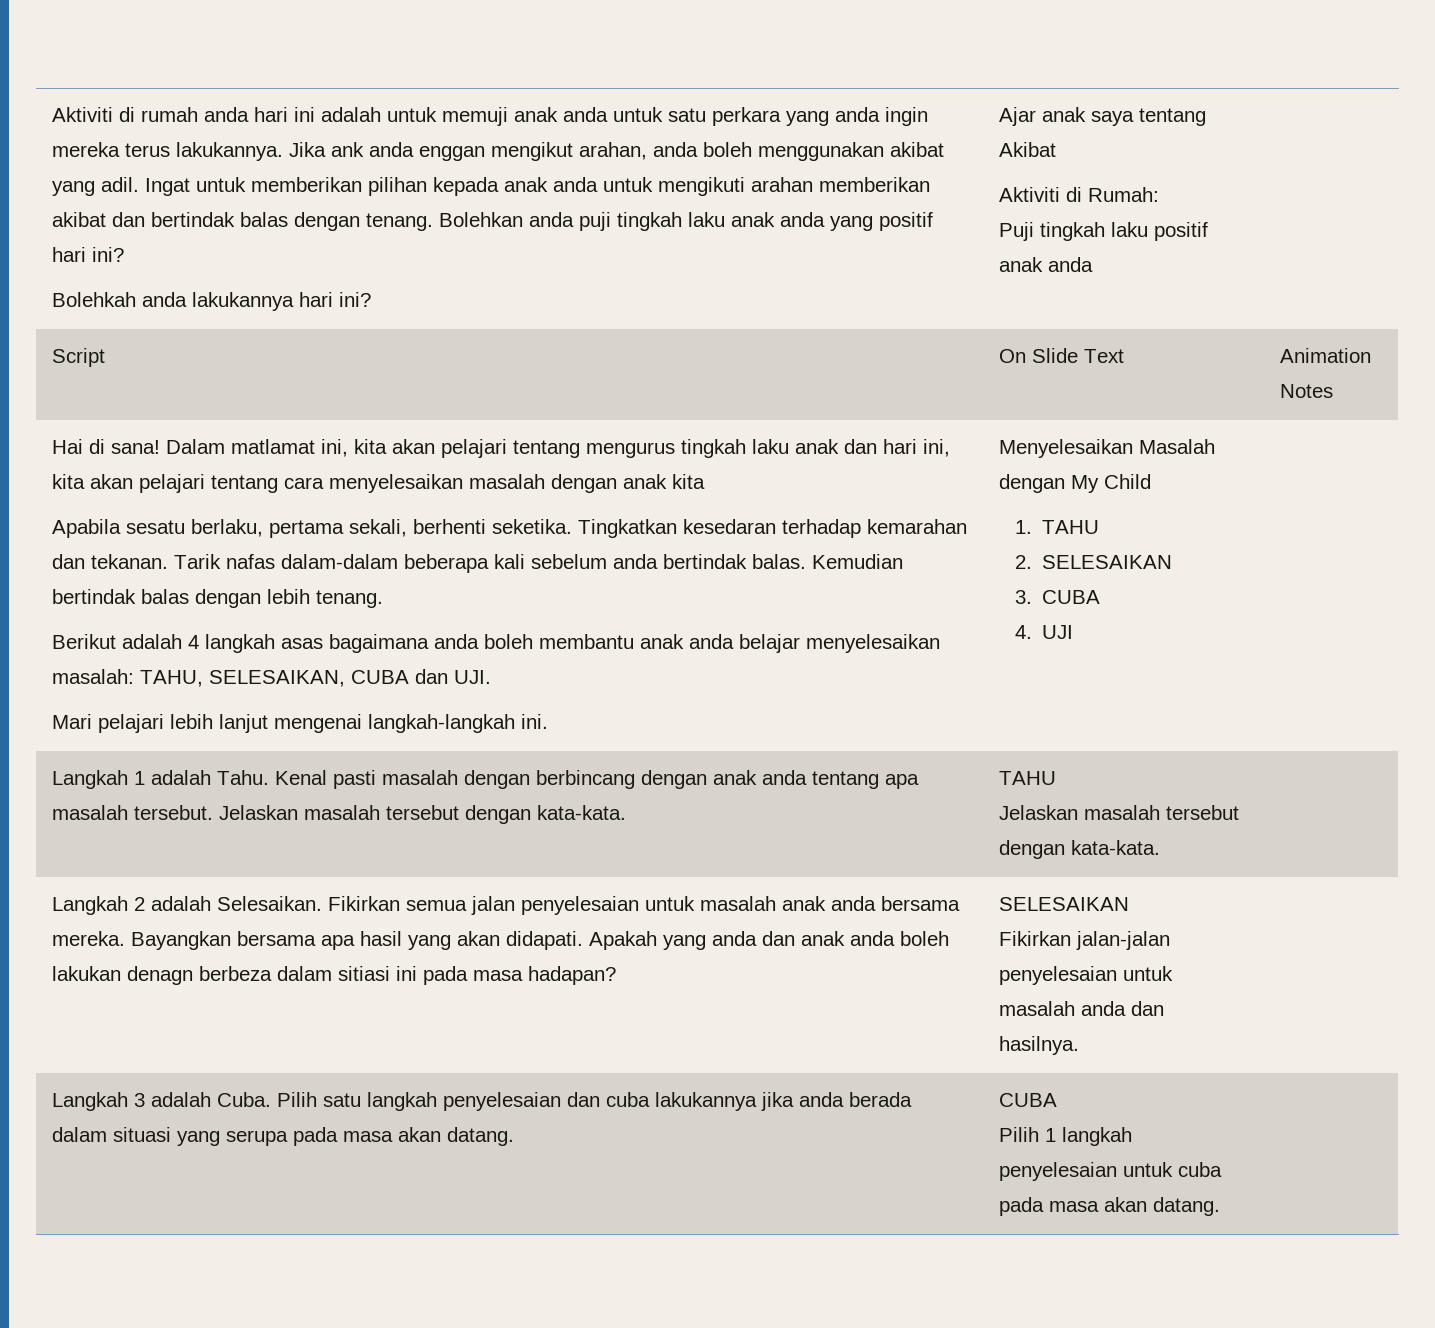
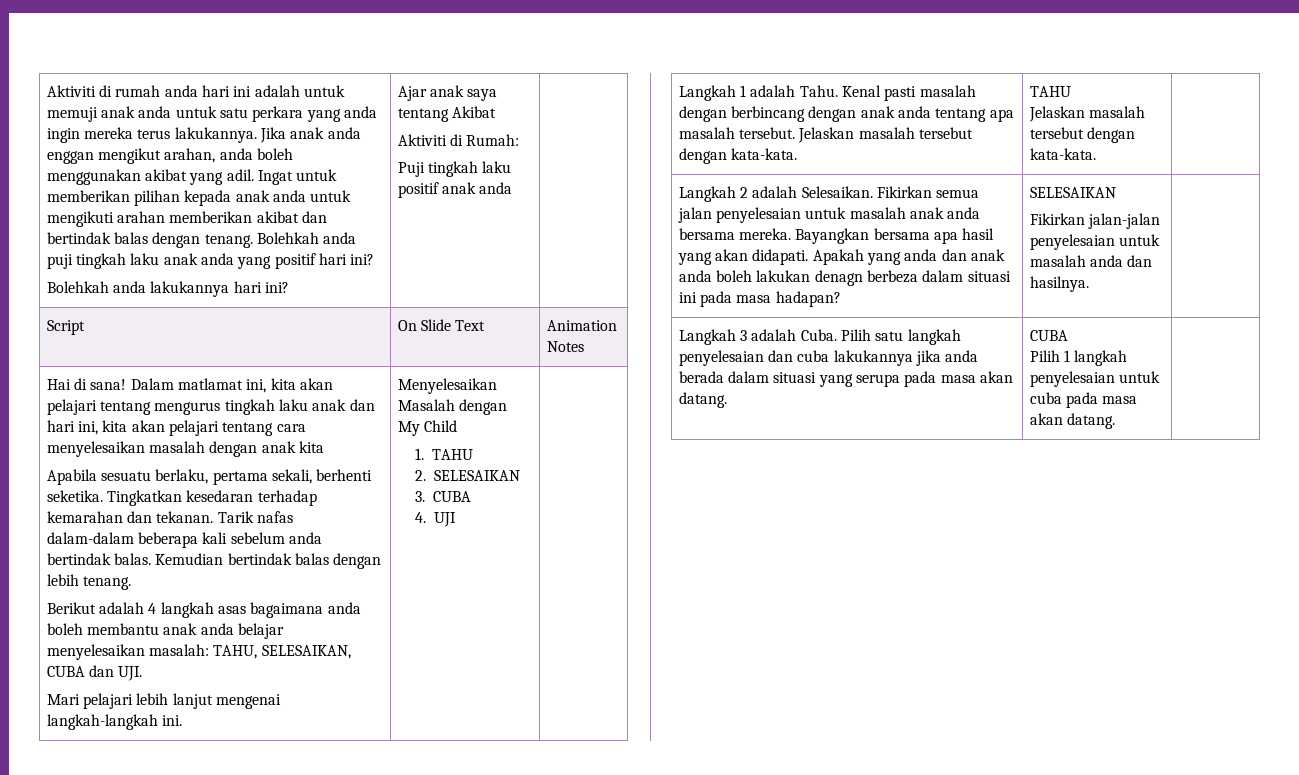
- Jika ank anda enggan mengikut arahan, anda boleh menggunakan akibat yang adil.
+ Jika anak anda enggan mengikut arahan, anda boleh menggunakan akibat yang adil.
- Bolehkan anda puji tingkah laku anak anda yang positif hari ini?
+ Bolehkah anda puji tingkah laku anak anda yang positif hari ini?
- Apabila sesatu berlaku, pertama sekali, berhenti seketika.
+ Apabila sesuatu berlaku, pertama sekali, berhenti seketika.
- Apakah yang anda dan anak anda boleh lakukan denagn berbeza dalam sitiasi ini pada masa hadapan?
+ Apakah yang anda dan anak anda boleh lakukan denagn berbeza dalam situasi ini pada masa hadapan?

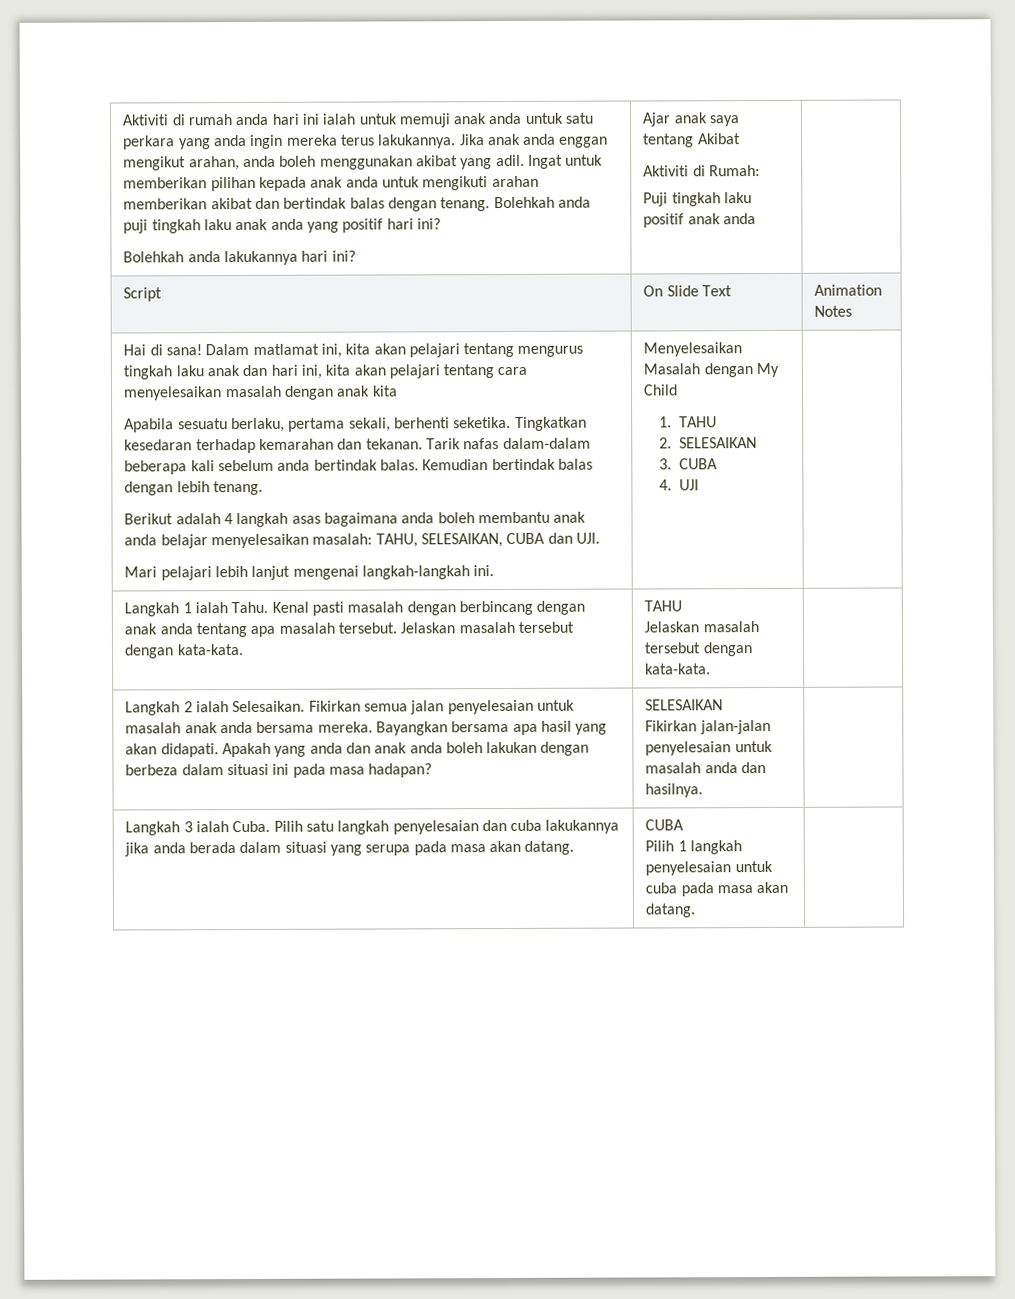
- Aktiviti di rumah anda hari ini adalah untuk memuji anak anda untuk satu perkara yang anda ingin mereka terus lakukannya.
+ Aktiviti di rumah anda hari ini ialah untuk memuji anak anda untuk satu perkara yang anda ingin mereka terus lakukannya.
- Langkah 1 adalah Tahu. Kenal pasti masalah dengan berbincang dengan anak anda tentang apa masalah tersebut. Jelaskan masalah tersebut dengan kata-kata. | TAHU
+ Langkah 1 ialah Tahu. Kenal pasti masalah dengan berbincang dengan anak anda tentang apa masalah tersebut. Jelaskan masalah tersebut dengan kata-kata. | TAHU
- Langkah 2 adalah Selesaikan.
+ Langkah 2 ialah Selesaikan.
- Apakah yang anda dan anak anda boleh lakukan denagn berbeza dalam situasi ini pada masa hadapan?
+ Apakah yang anda dan anak anda boleh lakukan dengan berbeza dalam situasi ini pada masa hadapan?
- Langkah 3 adalah Cuba. Pilih satu langkah penyelesaian dan cuba lakukannya jika anda berada dalam situasi yang serupa pada masa akan datang. | CUBA
+ Langkah 3 ialah Cuba. Pilih satu langkah penyelesaian dan cuba lakukannya jika anda berada dalam situasi yang serupa pada masa akan datang. | CUBA

